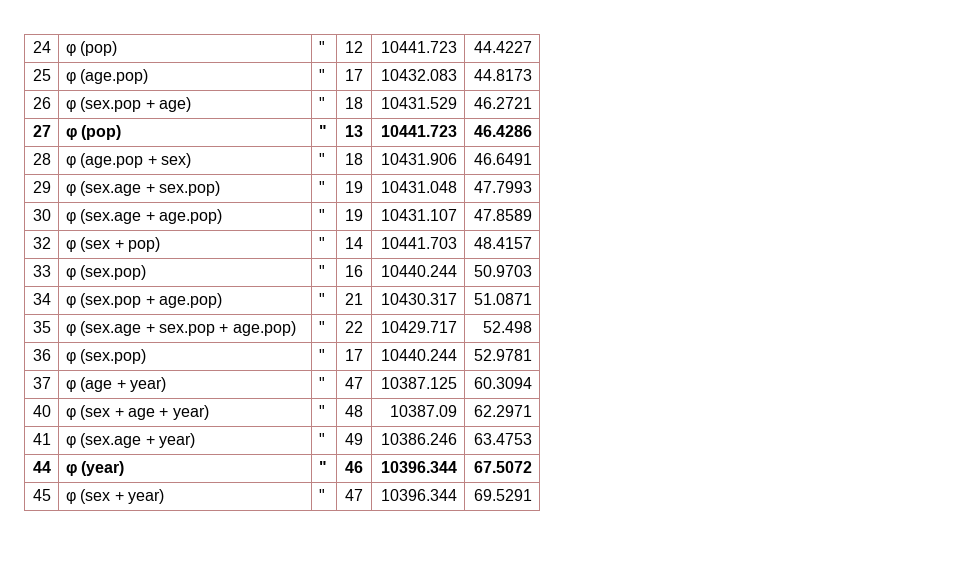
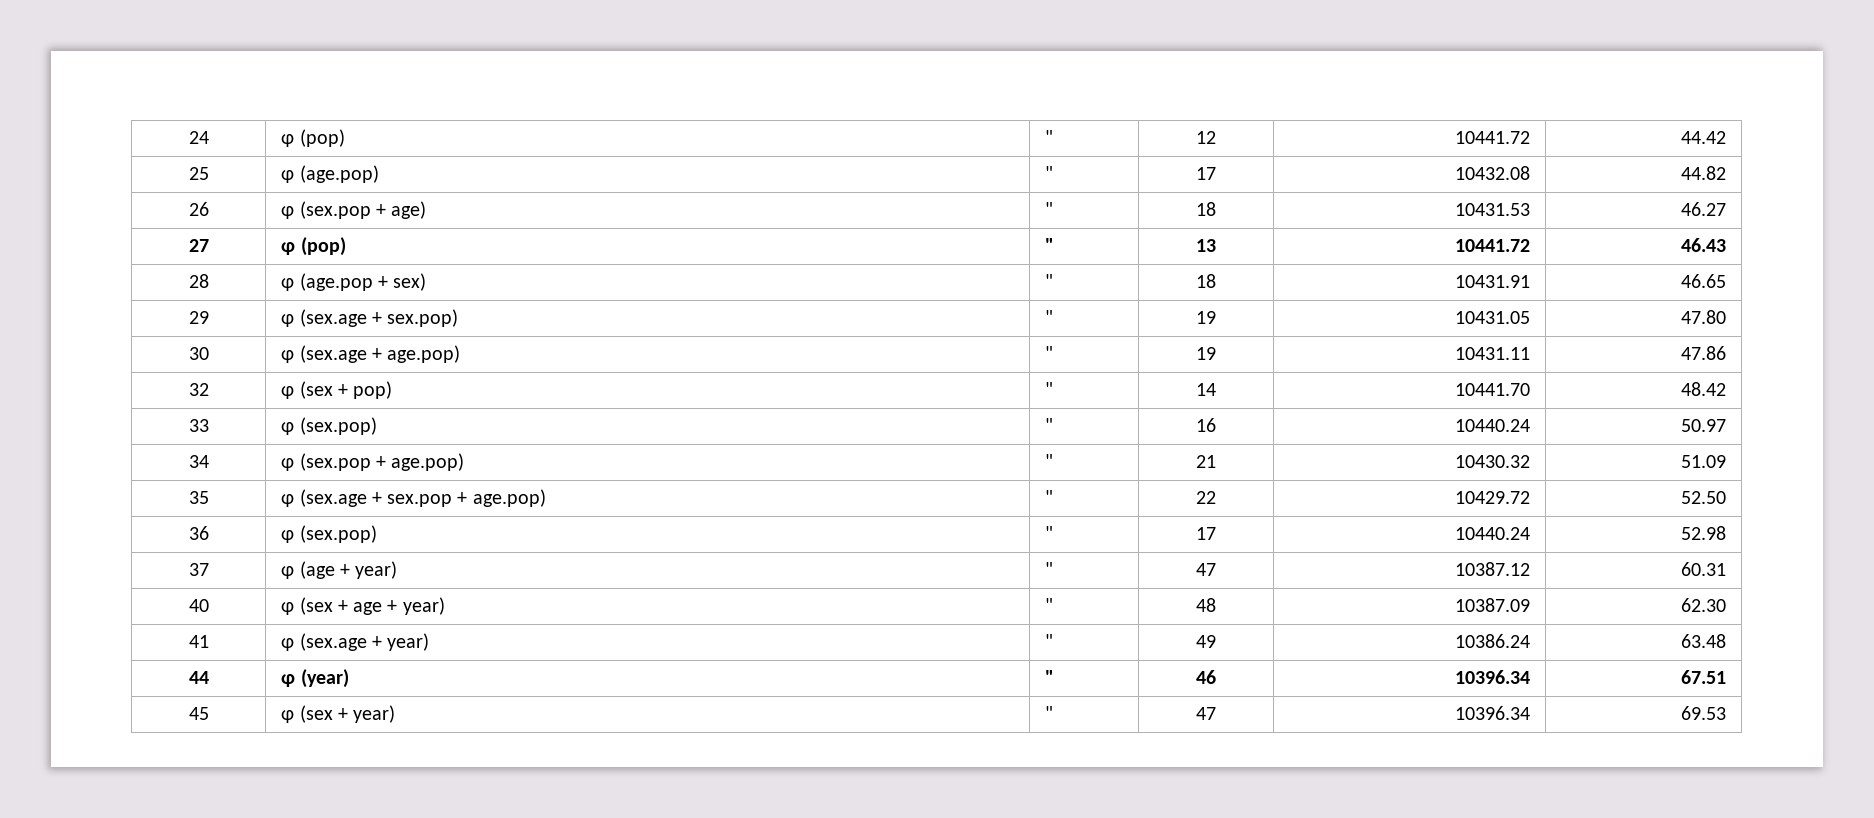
- 24 | φ (pop) | " | 12 | 10441.723 | 44.4227
+ 24 | φ (pop) | " | 12 | 10441.72 | 44.42
- 25 | φ (age.pop) | " | 17 | 10432.083 | 44.8173
+ 25 | φ (age.pop) | " | 17 | 10432.08 | 44.82
- 26 | φ (sex.pop + age) | " | 18 | 10431.529 | 46.2721
+ 26 | φ (sex.pop + age) | " | 18 | 10431.53 | 46.27
- 27 | φ (pop) | " | 13 | 10441.723 | 46.4286
+ 27 | φ (pop) | " | 13 | 10441.72 | 46.43
- 28 | φ (age.pop + sex) | " | 18 | 10431.906 | 46.6491
+ 28 | φ (age.pop + sex) | " | 18 | 10431.91 | 46.65
- 29 | φ (sex.age + sex.pop) | " | 19 | 10431.048 | 47.7993
+ 29 | φ (sex.age + sex.pop) | " | 19 | 10431.05 | 47.80
- 30 | φ (sex.age + age.pop) | " | 19 | 10431.107 | 47.8589
+ 30 | φ (sex.age + age.pop) | " | 19 | 10431.11 | 47.86
- 32 | φ (sex + pop) | " | 14 | 10441.703 | 48.4157
+ 32 | φ (sex + pop) | " | 14 | 10441.70 | 48.42
- 33 | φ (sex.pop) | " | 16 | 10440.244 | 50.9703
+ 33 | φ (sex.pop) | " | 16 | 10440.24 | 50.97
- 34 | φ (sex.pop + age.pop) | " | 21 | 10430.317 | 51.0871
+ 34 | φ (sex.pop + age.pop) | " | 21 | 10430.32 | 51.09
- 35 | φ (sex.age + sex.pop + age.pop) | " | 22 | 10429.717 | 52.498
+ 35 | φ (sex.age + sex.pop + age.pop) | " | 22 | 10429.72 | 52.50
- 36 | φ (sex.pop) | " | 17 | 10440.244 | 52.9781
+ 36 | φ (sex.pop) | " | 17 | 10440.24 | 52.98
- 37 | φ (age + year) | " | 47 | 10387.125 | 60.3094
+ 37 | φ (age + year) | " | 47 | 10387.12 | 60.31
- 40 | φ (sex + age + year) | " | 48 | 10387.09 | 62.2971
+ 40 | φ (sex + age + year) | " | 48 | 10387.09 | 62.30
- 41 | φ (sex.age + year) | " | 49 | 10386.246 | 63.4753
+ 41 | φ (sex.age + year) | " | 49 | 10386.24 | 63.48
- 44 | φ (year) | " | 46 | 10396.344 | 67.5072
+ 44 | φ (year) | " | 46 | 10396.34 | 67.51
- 45 | φ (sex + year) | " | 47 | 10396.344 | 69.5291
+ 45 | φ (sex + year) | " | 47 | 10396.34 | 69.53

